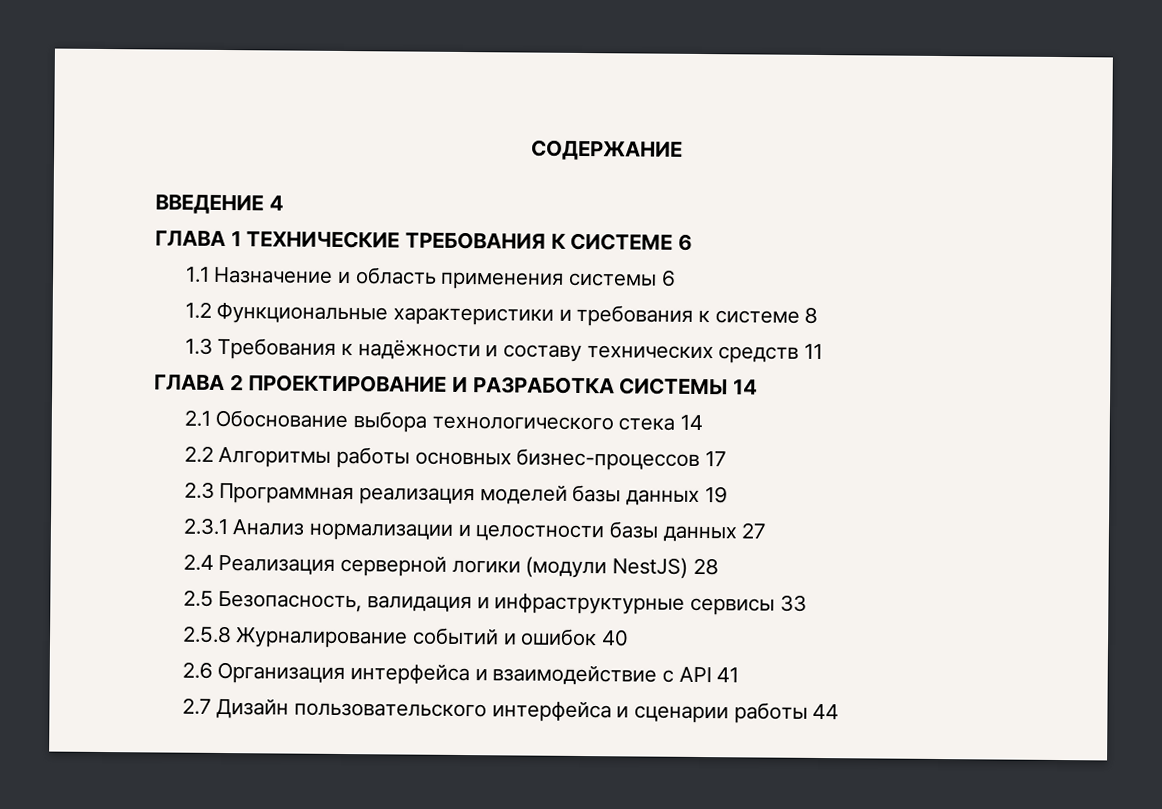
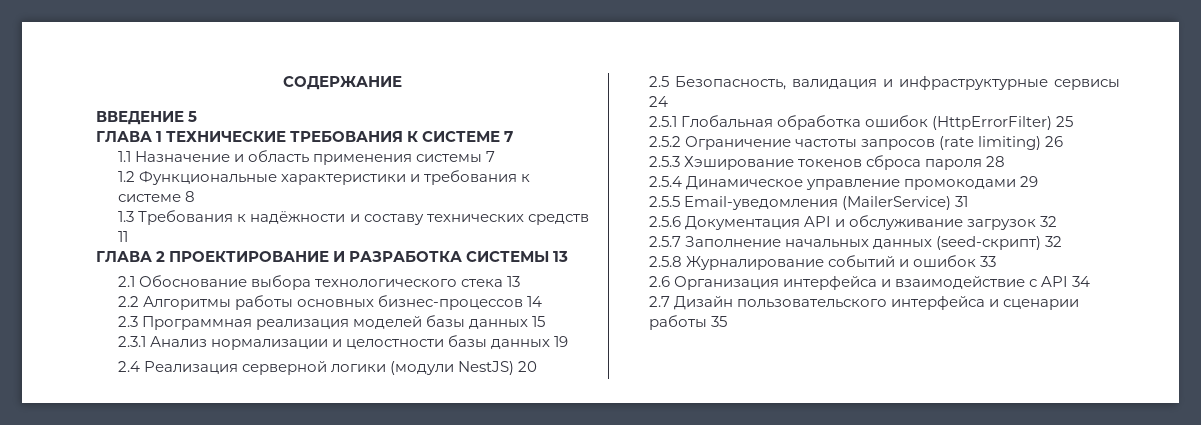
- ВВЕДЕНИЕ 4
+ ВВЕДЕНИЕ 5
- ГЛАВА 1 ТЕХНИЧЕСКИЕ ТРЕБОВАНИЯ К СИСТЕМЕ 6
+ ГЛАВА 1 ТЕХНИЧЕСКИЕ ТРЕБОВАНИЯ К СИСТЕМЕ 7
- 1.1 Назначение и область применения системы 6
+ 1.1 Назначение и область применения системы 7
- ГЛАВА 2 ПРОЕКТИРОВАНИЕ И РАЗРАБОТКА СИСТЕМЫ 14
+ ГЛАВА 2 ПРОЕКТИРОВАНИЕ И РАЗРАБОТКА СИСТЕМЫ 13
- 2.1 Обоснование выбора технологического стека 14
+ 2.1 Обоснование выбора технологического стека 13
- 2.2 Алгоритмы работы основных бизнес-процессов 17
+ 2.2 Алгоритмы работы основных бизнес-процессов 14
- 2.3 Программная реализация моделей базы данных 19
+ 2.3 Программная реализация моделей базы данных 15
- 2.3.1 Анализ нормализации и целостности базы данных 27
+ 2.3.1 Анализ нормализации и целостности базы данных 19
- 2.4 Реализация серверной логики (модули NestJS) 28
+ 2.4 Реализация серверной логики (модули NestJS) 20
- 2.5 Безопасность, валидация и инфраструктурные сервисы 33
+ 2.5 Безопасность, валидация и инфраструктурные сервисы 24
+ 2.5.1 Глобальная обработка ошибок (HttpErrorFilter) 25
+ 2.5.2 Ограничение частоты запросов (rate limiting) 26
+ 2.5.3 Хэширование токенов сброса пароля 28
+ 2.5.4 Динамическое управление промокодами 29
+ 2.5.5 Email-уведомления (MailerService) 31
+ 2.5.6 Документация API и обслуживание загрузок 32
+ 2.5.7 Заполнение начальных данных (seed-скрипт) 32
- 2.5.8 Журналирование событий и ошибок 40
+ 2.5.8 Журналирование событий и ошибок 33
- 2.6 Организация интерфейса и взаимодействие с API 41
+ 2.6 Организация интерфейса и взаимодействие с API 34
- 2.7 Дизайн пользовательского интерфейса и сценарии работы 44
+ 2.7 Дизайн пользовательского интерфейса и сценарии работы 35

